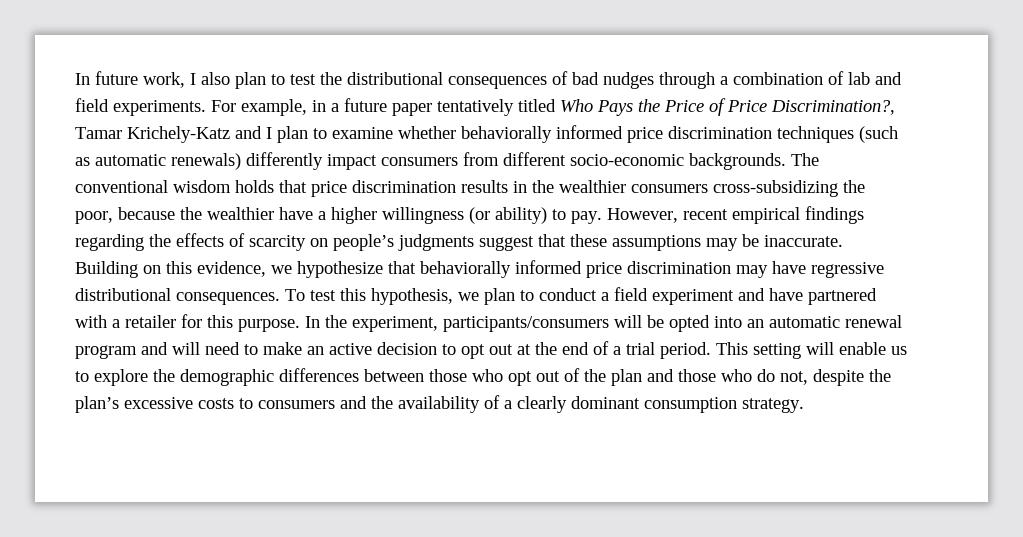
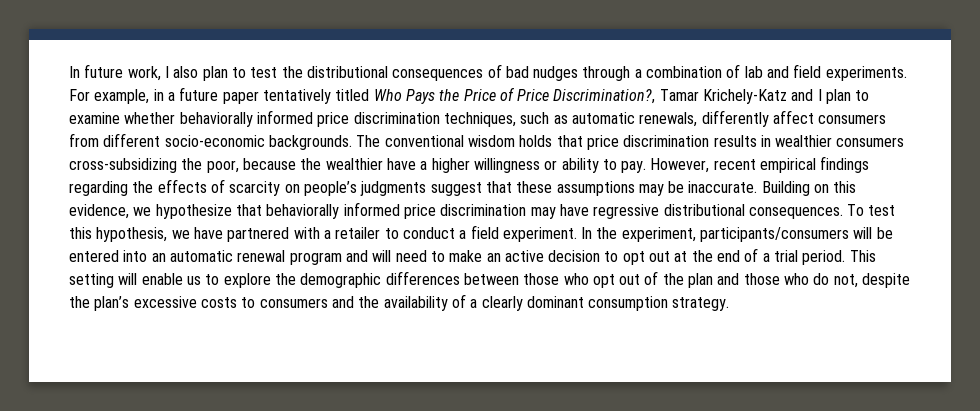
- For example, in a future paper tentatively titled Who Pays the Price of Price Discrimination?, Tamar Krichely-Katz and I plan to examine whether behaviorally informed price discrimination techniques (such as automatic renewals) differently impact consumers from different socio-economic backgrounds.
+ For example, in a future paper tentatively titled Who Pays the Price of Price Discrimination?, Tamar Krichely-Katz and I plan to examine whether behaviorally informed price discrimination techniques, such as automatic renewals, differently affect consumers from different socio-economic backgrounds.
- The conventional wisdom holds that price discrimination results in the wealthier consumers cross-subsidizing the poor, because the wealthier have a higher willingness (or ability) to pay.
+ The conventional wisdom holds that price discrimination results in wealthier consumers cross-subsidizing the poor, because the wealthier have a higher willingness or ability to pay.
- To test this hypothesis, we plan to conduct a field experiment and have partnered with a retailer for this purpose.
+ To test this hypothesis, we have partnered with a retailer to conduct a field experiment.
- In the experiment, participants/consumers will be opted into an automatic renewal program and will need to make an active decision to opt out at the end of a trial period.
+ In the experiment, participants/consumers will be entered into an automatic renewal program and will need to make an active decision to opt out at the end of a trial period.

